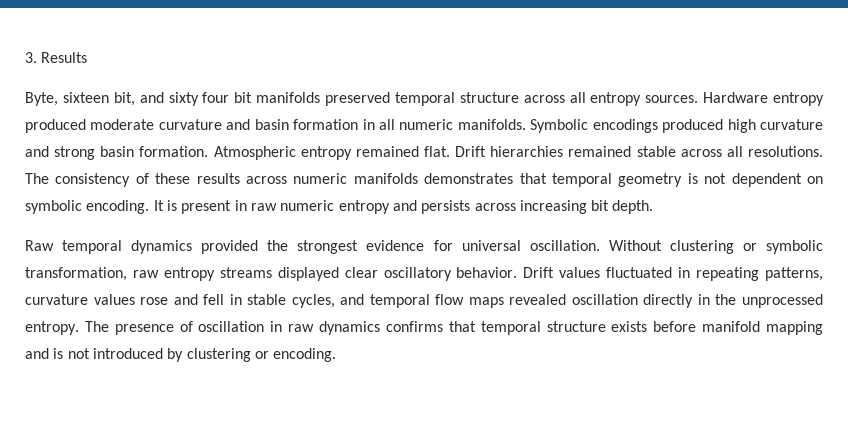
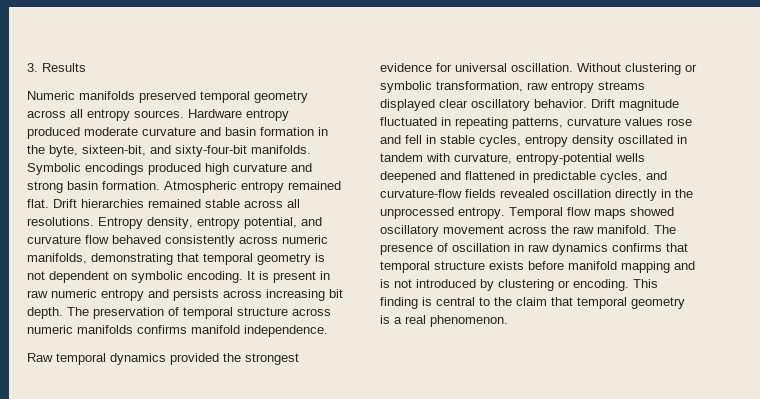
- Byte, sixteen bit, and sixty four bit manifolds preserved temporal structure across all entropy sources.
+ Numeric manifolds preserved temporal geometry across all entropy sources.
- Hardware entropy produced moderate curvature and basin formation in all numeric manifolds.
+ Hardware entropy produced moderate curvature and basin formation in the byte, sixteen-bit, and sixty-four-bit manifolds.
- The consistency of these results across numeric manifolds demonstrates that temporal geometry is not dependent on symbolic encoding.
+ Entropy density, entropy potential, and curvature flow behaved consistently across numeric manifolds, demonstrating that temporal geometry is not dependent on symbolic encoding.
+ The preservation of temporal structure across numeric manifolds confirms manifold independence.
- Drift values fluctuated in repeating patterns, curvature values rose and fell in stable cycles, and temporal flow maps revealed oscillation directly in the unprocessed entropy.
+ Drift magnitude fluctuated in repeating patterns, curvature values rose and fell in stable cycles, entropy density oscillated in tandem with curvature, entropy-potential wells deepened and flattened in predictable cycles, and curvature-flow fields revealed oscillation directly in the unprocessed entropy.
+ Temporal flow maps showed oscillatory movement across the raw manifold.
+ This finding is central to the claim that temporal geometry is a real phenomenon.

